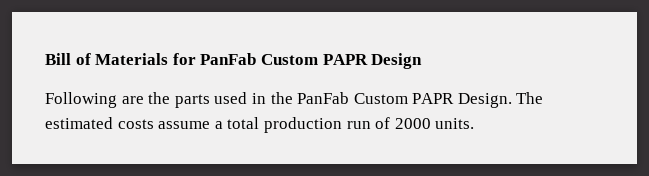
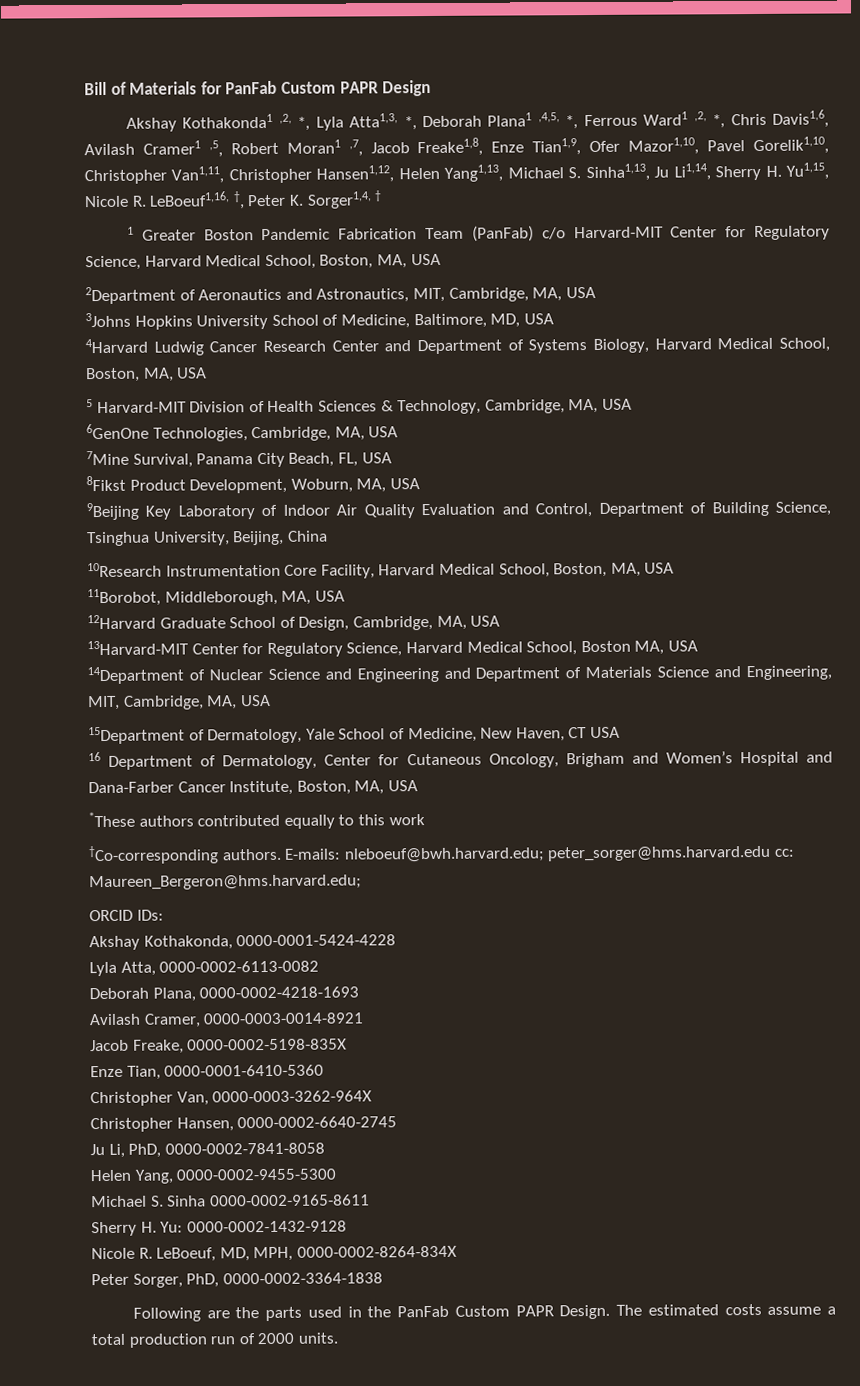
+ Akshay Kothakonda1 ,2, *, Lyla Atta1,3, *, Deborah Plana1 ,4,5, *, Ferrous Ward1 ,2, *, Chris Davis1,6, Avilash Cramer1 ,5, Robert Moran1 ,7, Jacob Freake1,8, Enze Tian1,9, Ofer Mazor1,10, Pavel Gorelik1,10, Christopher Van1,11, Christopher Hansen1,12, Helen Yang1,13, Michael S. Sinha1,13, Ju Li1,14, Sherry H. Yu1,15, Nicole R. LeBoeuf1,16, †, Peter K. Sorger1,4, †
+ 1 Greater Boston Pandemic Fabrication Team (PanFab) c/o Harvard-MIT Center for Regulatory Science, Harvard Medical School, Boston, MA, USA
+ 2Department of Aeronautics and Astronautics, MIT, Cambridge, MA, USA
+ 3Johns Hopkins University School of Medicine, Baltimore, MD, USA
+ 4Harvard Ludwig Cancer Research Center and Department of Systems Biology, Harvard Medical School, Boston, MA, USA
+ 5 Harvard-MIT Division of Health Sciences & Technology, Cambridge, MA, USA
+ 6GenOne Technologies, Cambridge, MA, USA
+ 7Mine Survival, Panama City Beach, FL, USA
+ 8Fikst Product Development, Woburn, MA, USA
+ 9Beijing Key Laboratory of Indoor Air Quality Evaluation and Control, Department of Building Science, Tsinghua University, Beijing, China
+ 10Research Instrumentation Core Facility, Harvard Medical School, Boston, MA, USA
+ 11Borobot, Middleborough, MA, USA
+ 12Harvard Graduate School of Design, Cambridge, MA, USA
+ 13Harvard-MIT Center for Regulatory Science, Harvard Medical School, Boston MA, USA
+ 14Department of Nuclear Science and Engineering and Department of Materials Science and Engineering, MIT, Cambridge, MA, USA
+ 15Department of Dermatology, Yale School of Medicine, New Haven, CT USA
+ 16 Department of Dermatology, Center for Cutaneous Oncology, Brigham and Women’s Hospital and Dana-Farber Cancer Institute, Boston, MA, USA
+ *These authors contributed equally to this work
+ †Co-corresponding authors. E-mails: nleboeuf@bwh.harvard.edu; peter_sorger@hms.harvard.edu cc: Maureen_Bergeron@hms.harvard.edu;
+ ORCID IDs:
+ Akshay Kothakonda, 0000-0001-5424-4228
+ Lyla Atta, 0000-0002-6113-0082
+ Deborah Plana, 0000-0002-4218-1693
+ Avilash Cramer, 0000-0003-0014-8921
+ Jacob Freake, 0000-0002-5198-835X
+ Enze Tian, 0000-0001-6410-5360
+ Christopher Van, 0000-0003-3262-964X
+ Christopher Hansen, 0000-0002-6640-2745
+ Ju Li, PhD, 0000-0002-7841-8058
+ Helen Yang, 0000-0002-9455-5300
+ Michael S. Sinha 0000-0002-9165-8611
+ Sherry H. Yu: 0000-0002-1432-9128
+ Nicole R. LeBoeuf, MD, MPH, 0000-0002-8264-834X
+ Peter Sorger, PhD, 0000-0002-3364-1838

